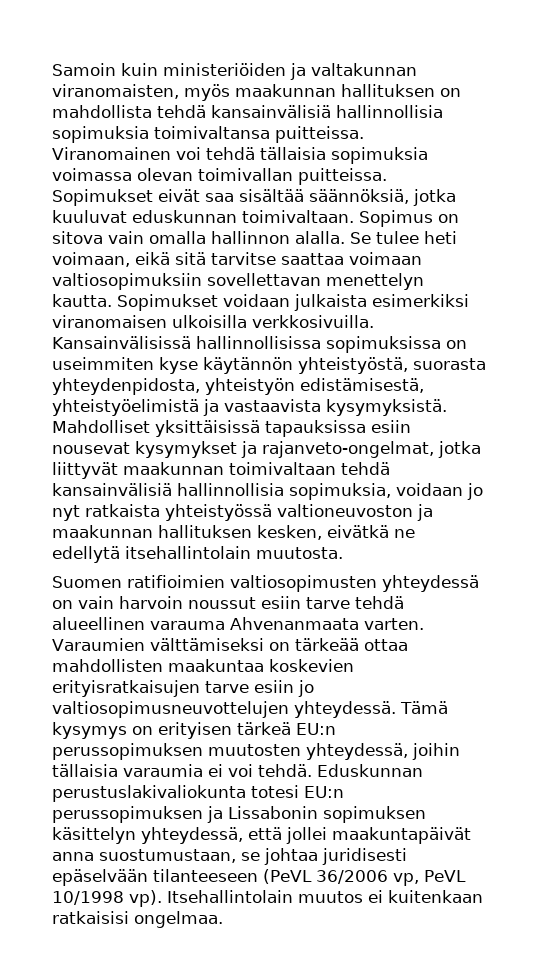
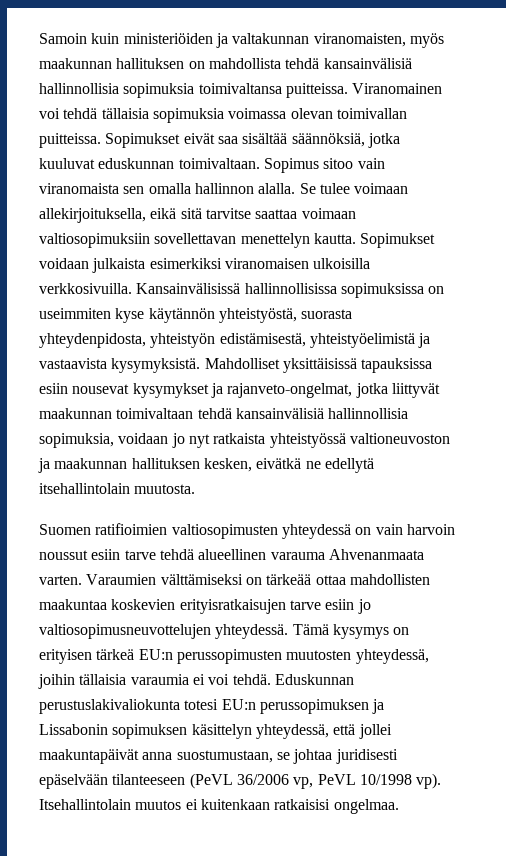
- Sopimus on sitova vain omalla hallinnon alalla.
+ Sopimus sitoo vain viranomaista sen omalla hallinnon alalla.
- Se tulee heti voimaan, eikä sitä tarvitse saattaa voimaan valtiosopimuksiin sovellettavan menettelyn kautta.
+ Se tulee voimaan allekirjoituksella, eikä sitä tarvitse saattaa voimaan valtiosopimuksiin sovellettavan menettelyn kautta.
- Tämä kysymys on erityisen tärkeä EU:n perussopimuksen muutosten yhteydessä, joihin tällaisia varaumia ei voi tehdä.
+ Tämä kysymys on erityisen tärkeä EU:n perussopimusten muutosten yhteydessä, joihin tällaisia varaumia ei voi tehdä.

